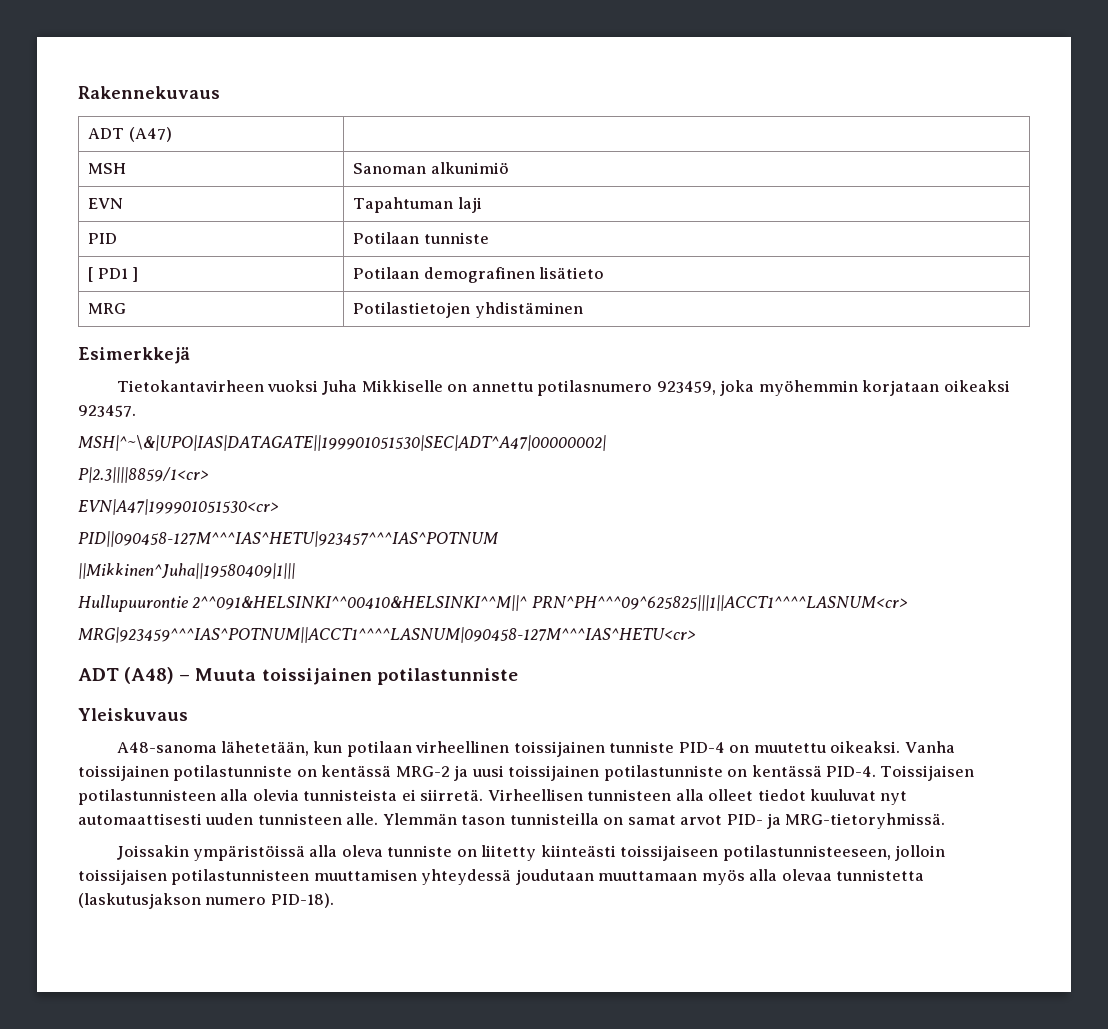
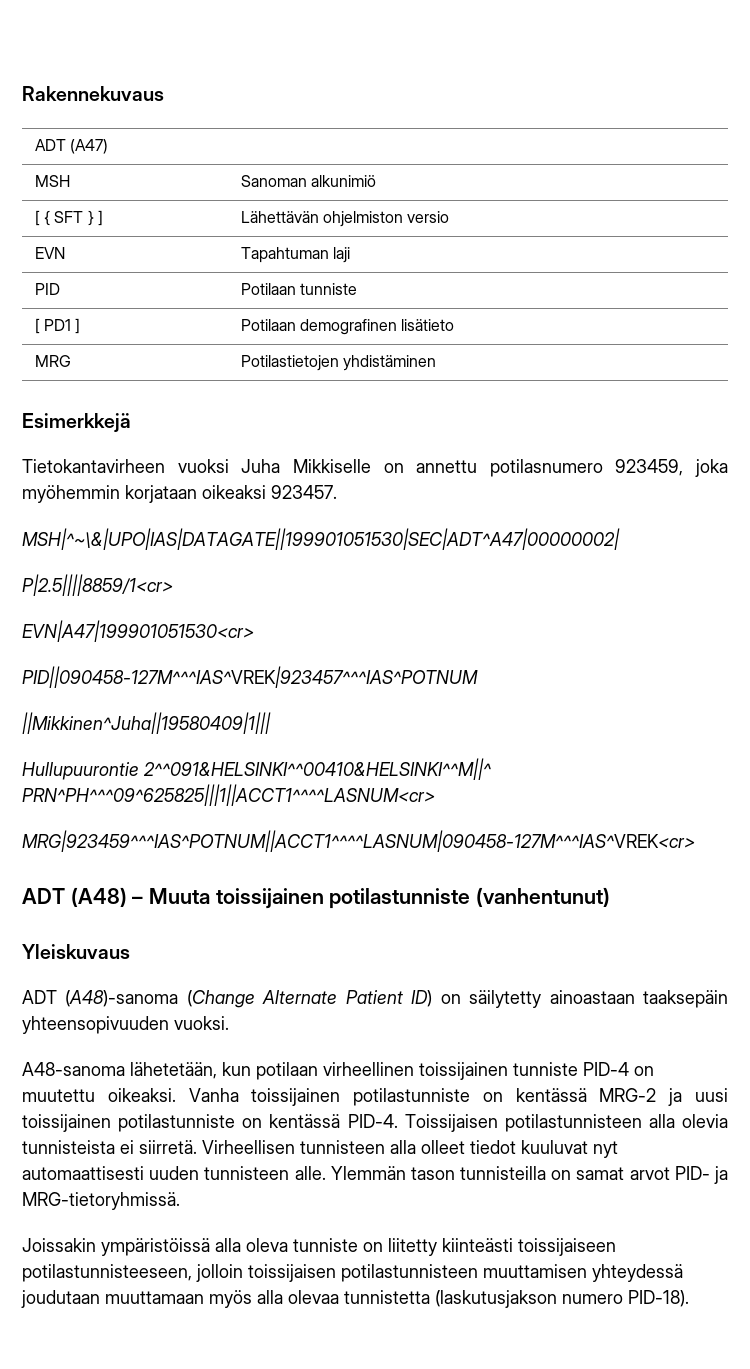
+ [ { SFT } ] | Lähettävän ohjelmiston versio
- P|2.3||||8859/1<cr>
+ P|2.5||||8859/1<cr>
- PID||090458-127M^^^IAS^HETU|923457^^^IAS^POTNUM
+ PID||090458-127M^^^IAS^VREK|923457^^^IAS^POTNUM
- MRG|923459^^^IAS^POTNUM||ACCT1^^^^LASNUM|090458-127M^^^IAS^HETU<cr>
+ MRG|923459^^^IAS^POTNUM||ACCT1^^^^LASNUM|090458-127M^^^IAS^VREK<cr>
- ADT (A48) – Muuta toissijainen potilastunniste
+ ADT (A48) – Muuta toissijainen potilastunniste (vanhentunut)
+ ADT (A48)-sanoma (Change Alternate Patient ID) on säilytetty ainoastaan taaksepäin yhteensopivuuden vuoksi.

